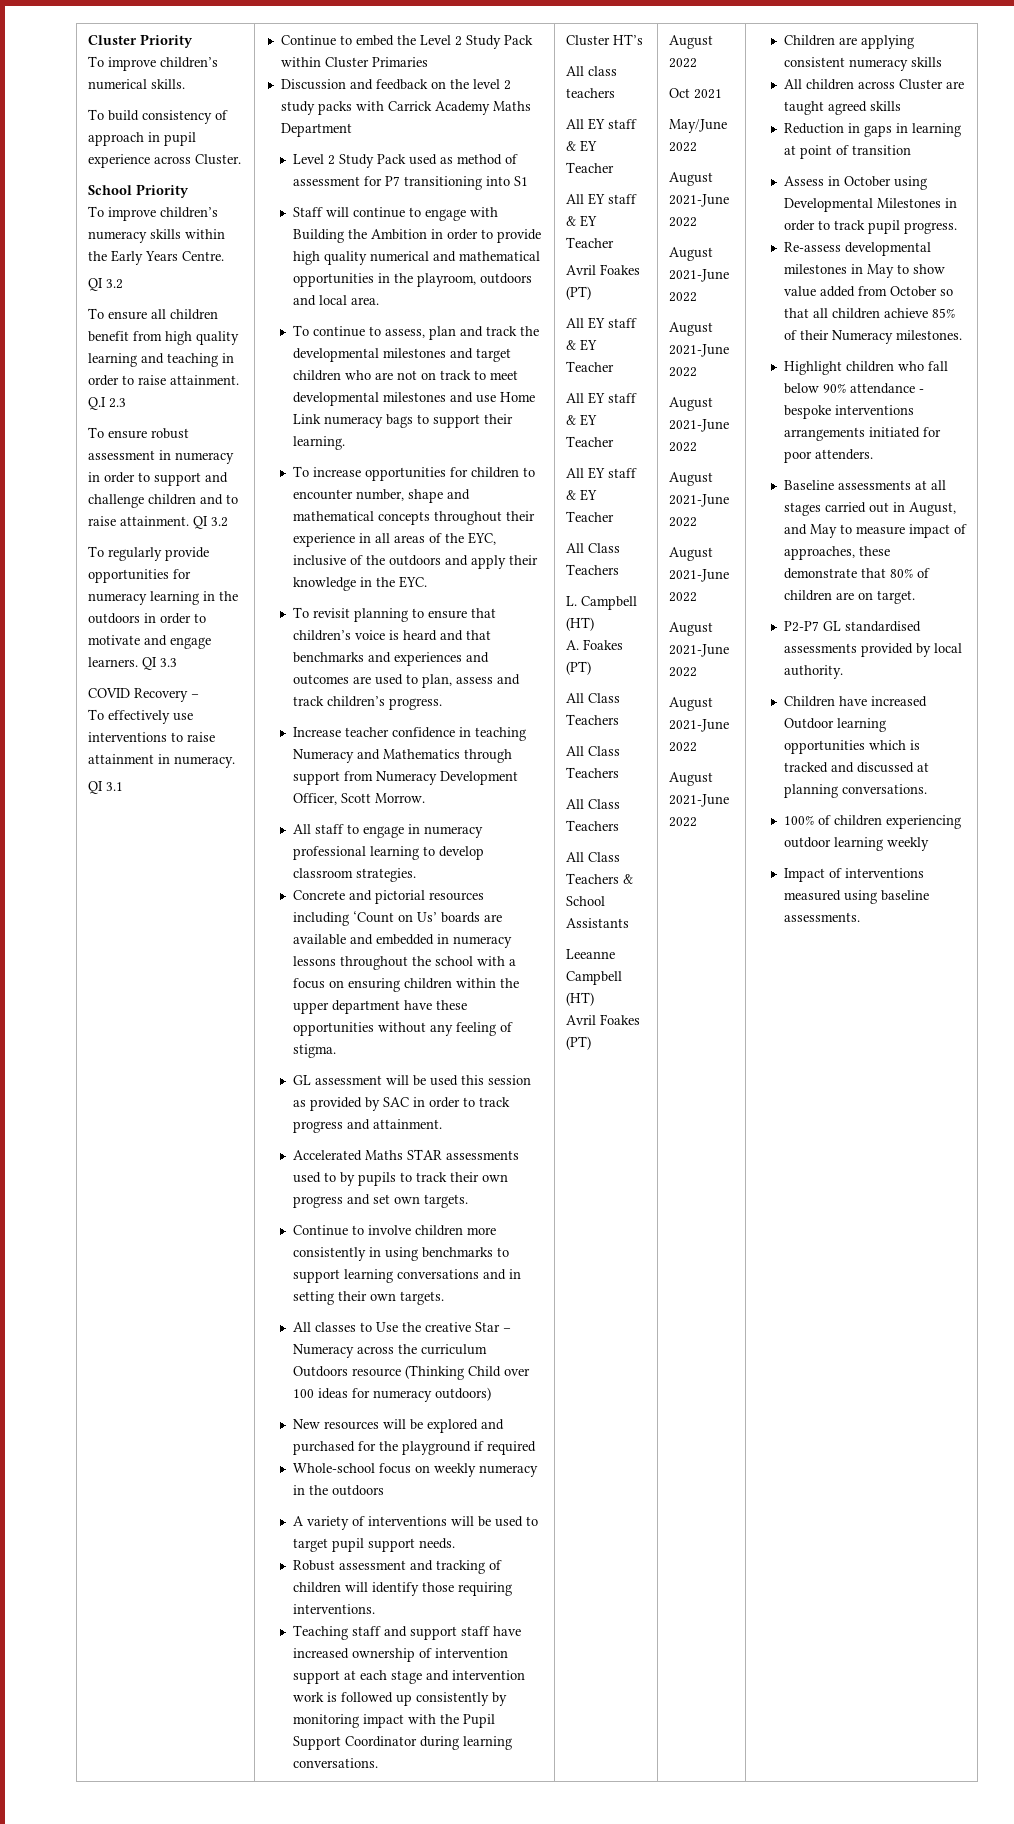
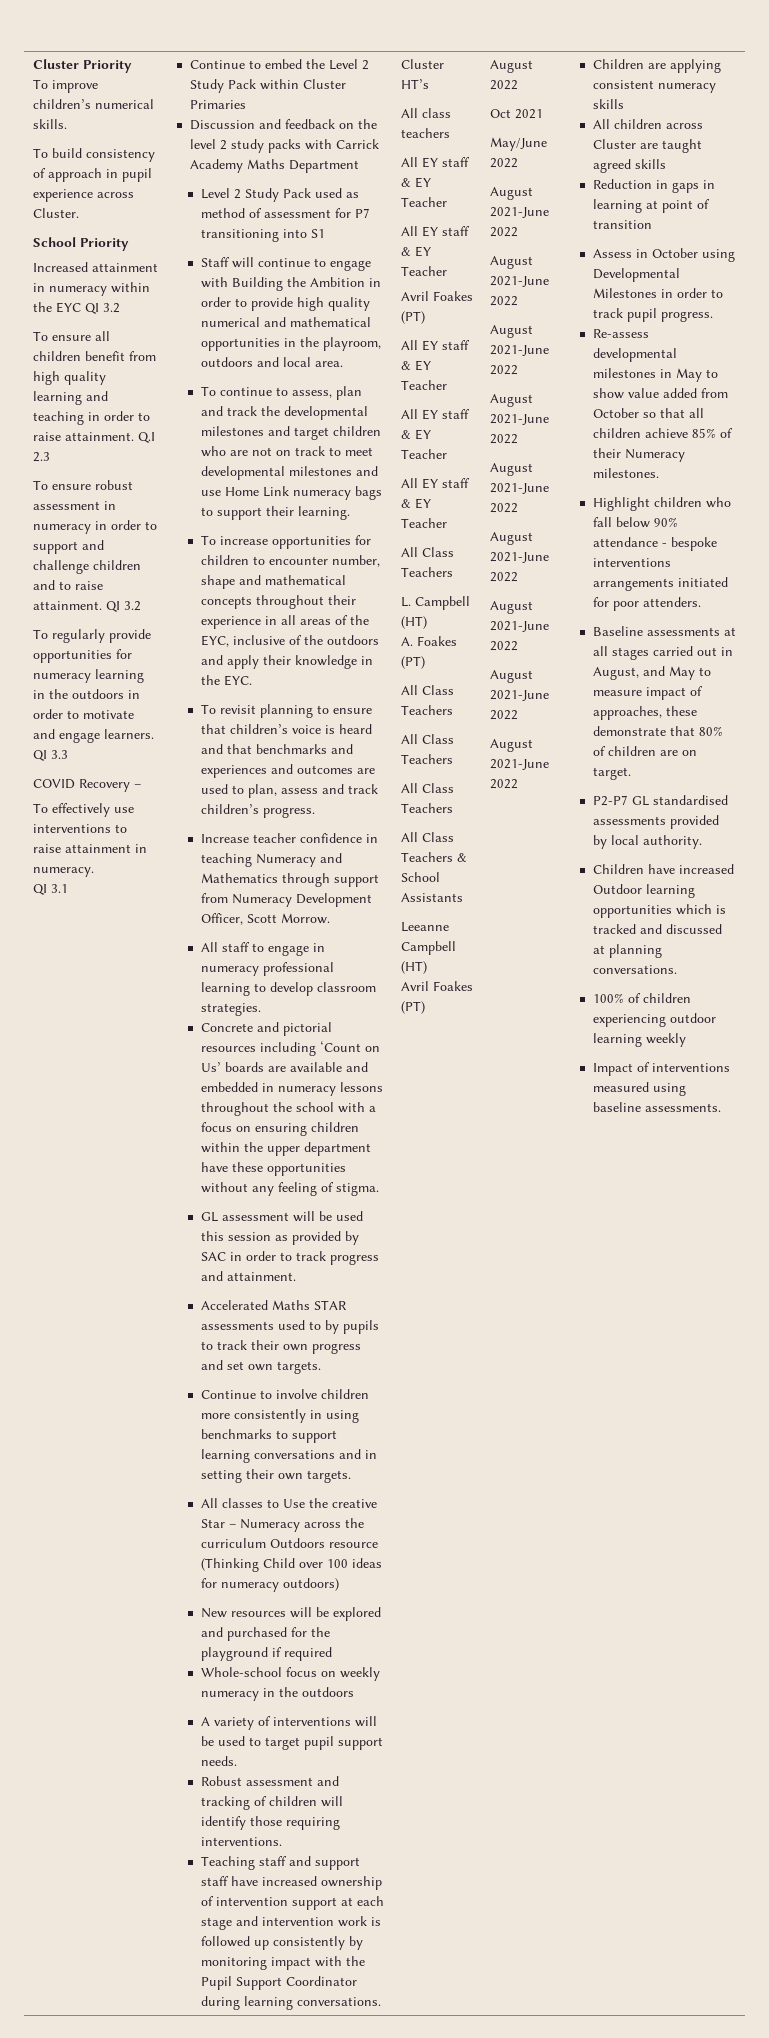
- To improve children’s numeracy skills within the Early Years Centre.
- QI 3.2
+ Increased attainment in numeracy within the EYC QI 3.2

